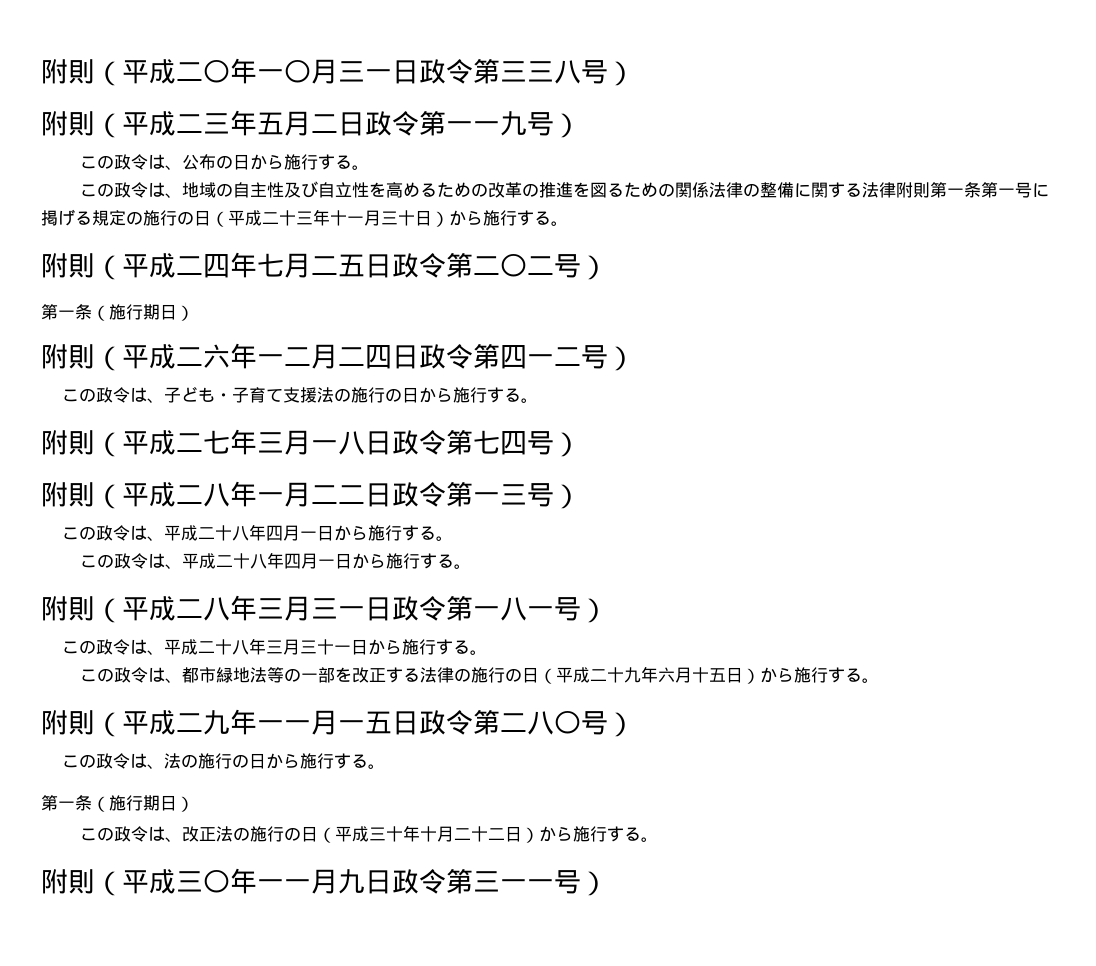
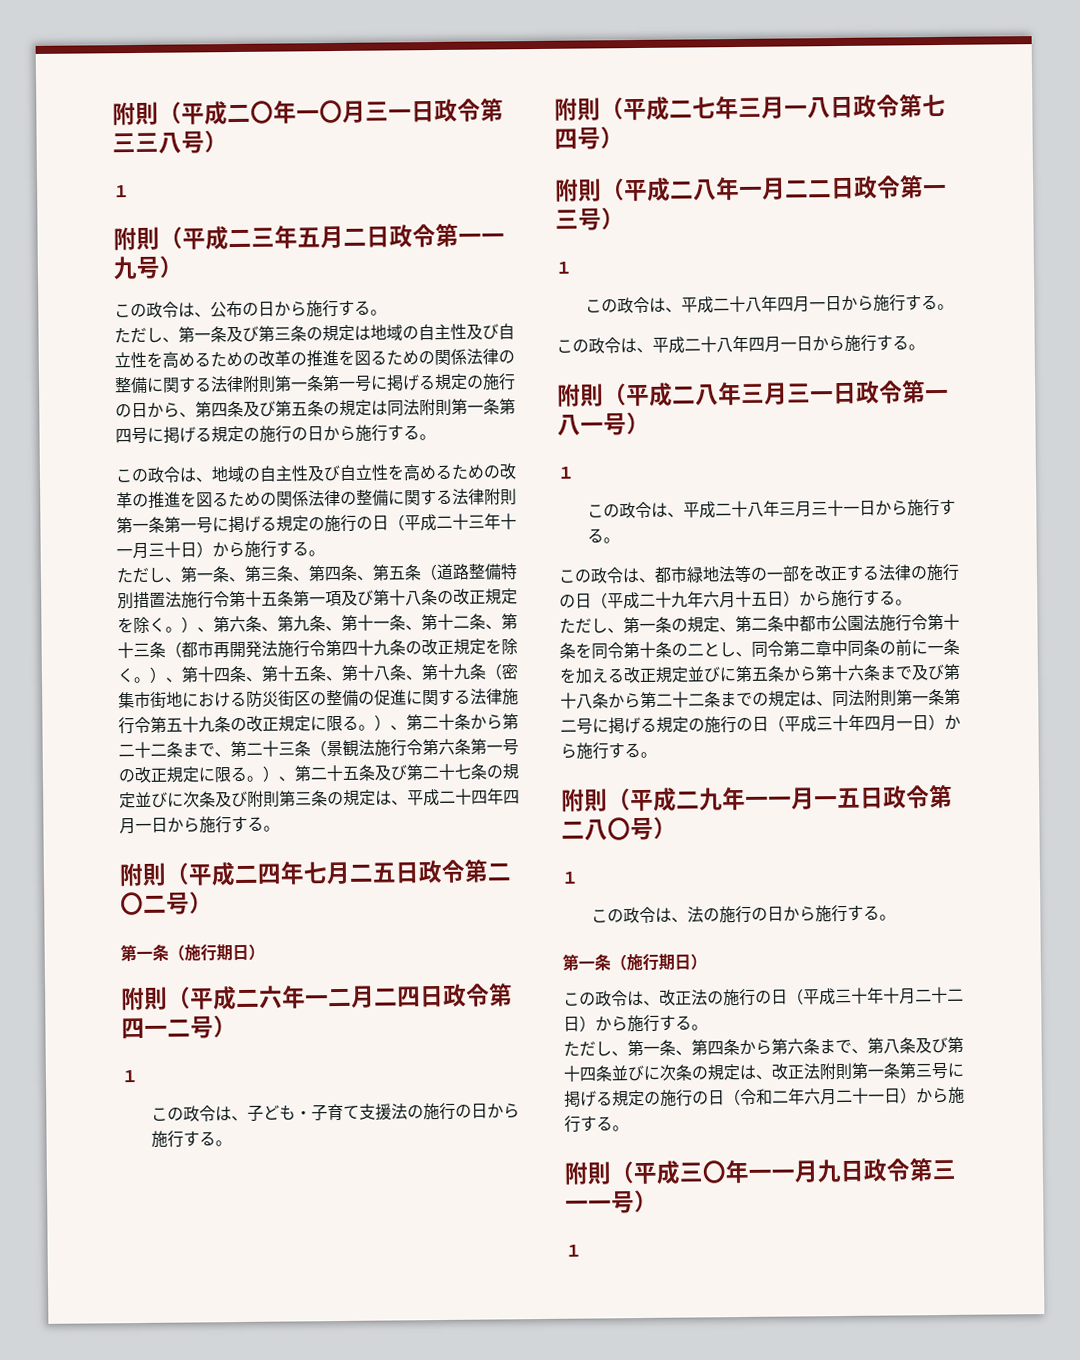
  附則（平成二〇年一〇月三一日政令第三三八号）
+ １
+ ただし、第一条及び第三条の規定は地域の自主性及び自立性を高めるための改革の推進を図るための関係法律の整備に関する法律附則第一条第一号に掲げる規定の施行の日から、第四条及び第五条の規定は同法附則第一条第四号に掲げる規定の施行の日から施行する。
+ ただし、第一条、第三条、第四条、第五条（道路整備特別措置法施行令第十五条第一項及び第十八条の改正規定を除く。）、第六条、第九条、第十一条、第十二条、第十三条（都市再開発法施行令第四十九条の改正規定を除く。）、第十四条、第十五条、第十八条、第十九条（密集市街地における防災街区の整備の促進に関する法律施行令第五十九条の改正規定に限る。）、第二十条から第二十二条まで、第二十三条（景観法施行令第六条第一号の改正規定に限る。）、第二十五条及び第二十七条の規定並びに次条及び附則第三条の規定は、平成二十四年四月一日から施行する。
  附則（平成二六年一二月二四日政令第四一二号）
+ １
  附則（平成二八年一月二二日政令第一三号）
+ １
  附則（平成二八年三月三一日政令第一八一号）
+ １
+ ただし、第一条の規定、第二条中都市公園法施行令第十条を同令第十条の二とし、同令第二章中同条の前に一条を加える改正規定並びに第五条から第十六条まで及び第十八条から第二十二条までの規定は、同法附則第一条第二号に掲げる規定の施行の日（平成三十年四月一日）から施行する。
  附則（平成二九年一一月一五日政令第二八〇号）
+ １
+ ただし、第一条、第四条から第六条まで、第八条及び第十四条並びに次条の規定は、改正法附則第一条第三号に掲げる規定の施行の日（令和二年六月二十一日）から施行する。
  附則（平成三〇年一一月九日政令第三一一号）
+ １

